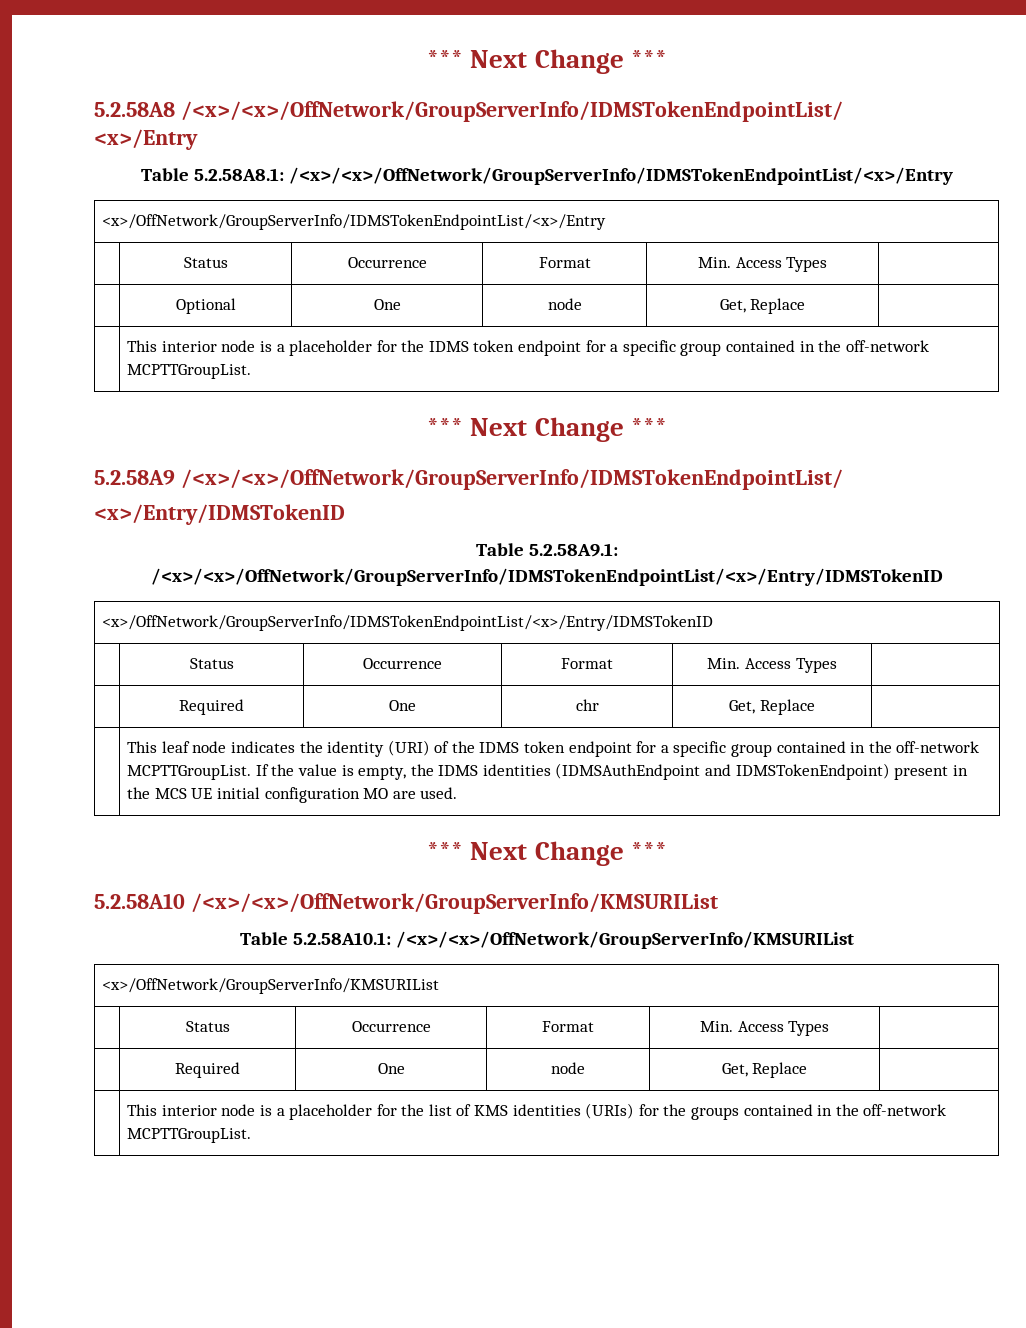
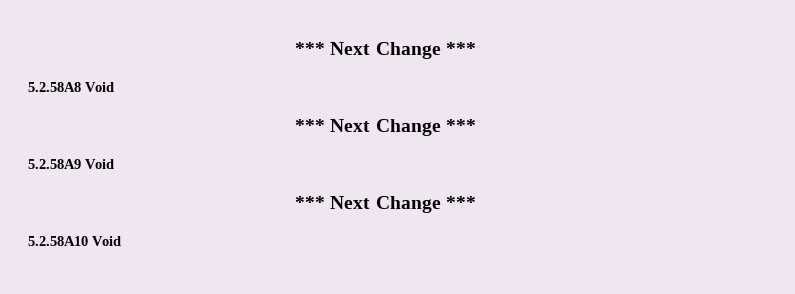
- 5.2.58A8 /<x>/<x>/OffNetwork/GroupServerInfo/IDMSTokenEndpointList/
- <x>/Entry
- Table 5.2.58A8.1: /<x>/<x>/OffNetwork/GroupServerInfo/IDMSTokenEndpointList/<x>/Entry
- <x>/OffNetwork/GroupServerInfo/IDMSTokenEndpointList/<x>/Entry
- | Status | Occurrence | Format | Min. Access Types |
- | Optional | One | node | Get, Replace |
- | This interior node is a placeholder for the IDMS token endpoint for a specific group contained in the off-network MCPTTGroupList.
+ 5.2.58A8 Void
- 5.2.58A9 /<x>/<x>/OffNetwork/GroupServerInfo/IDMSTokenEndpointList/
- <x>/Entry/IDMSTokenID
- Table 5.2.58A9.1: /<x>/<x>/OffNetwork/GroupServerInfo/IDMSTokenEndpointList/<x>/Entry/IDMSTokenID
- <x>/OffNetwork/GroupServerInfo/IDMSTokenEndpointList/<x>/Entry/IDMSTokenID
- | Status | Occurrence | Format | Min. Access Types |
- | Required | One | chr | Get, Replace |
- | This leaf node indicates the identity (URI) of the IDMS token endpoint for a specific group contained in the off-network MCPTTGroupList. If the value is empty, the IDMS identities (IDMSAuthEndpoint and IDMSTokenEndpoint) present in the MCS UE initial configuration MO are used.
+ 5.2.58A9 Void
- 5.2.58A10 /<x>/<x>/OffNetwork/GroupServerInfo/KMSURIList
- Table 5.2.58A10.1: /<x>/<x>/OffNetwork/GroupServerInfo/KMSURIList
- <x>/OffNetwork/GroupServerInfo/KMSURIList
- | Status | Occurrence | Format | Min. Access Types |
- | Required | One | node | Get, Replace |
- | This interior node is a placeholder for the list of KMS identities (URIs) for the groups contained in the off-network MCPTTGroupList.
+ 5.2.58A10 Void

